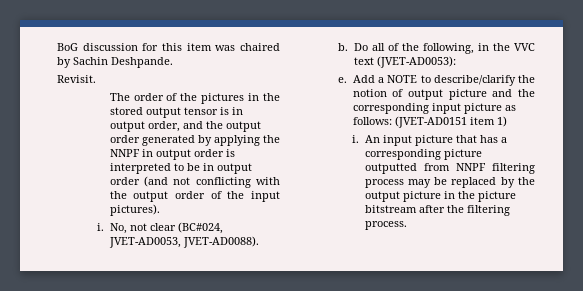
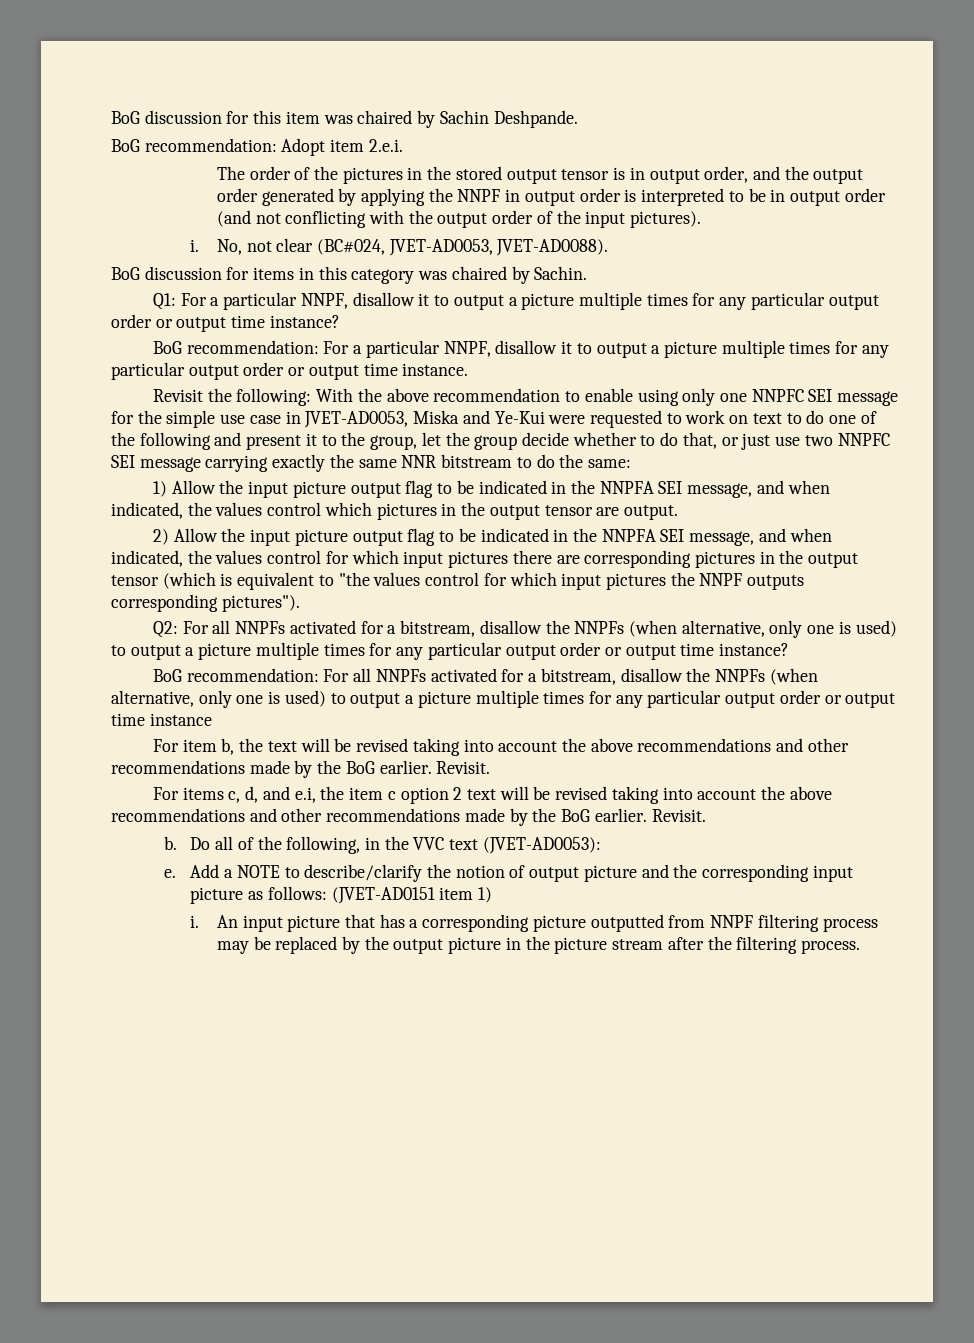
- Revisit.
+ BoG recommendation: Adopt item 2.e.i.
+ BoG discussion for items in this category was chaired by Sachin.
+ Q1: For a particular NNPF, disallow it to output a picture multiple times for any particular output order or output time instance?
+ BoG recommendation: For a particular NNPF, disallow it to output a picture multiple times for any particular output order or output time instance.
+ Revisit the following: With the above recommendation to enable using only one NNPFC SEI message for the simple use case in JVET-AD0053, Miska and Ye-Kui were requested to work on text to do one of the following and present it to the group, let the group decide whether to do that, or just use two NNPFC SEI message carrying exactly the same NNR bitstream to do the same:
+ 1) Allow the input picture output flag to be indicated in the NNPFA SEI message, and when indicated, the values control which pictures in the output tensor are output.
+ 2) Allow the input picture output flag to be indicated in the NNPFA SEI message, and when indicated, the values control for which input pictures there are corresponding pictures in the output tensor (which is equivalent to "the values control for which input pictures the NNPF outputs corresponding pictures").
+ Q2: For all NNPFs activated for a bitstream, disallow the NNPFs (when alternative, only one is used) to output a picture multiple times for any particular output order or output time instance?
+ BoG recommendation: For all NNPFs activated for a bitstream, disallow the NNPFs (when alternative, only one is used) to output a picture multiple times for any particular output order or output time instance
+ For item b, the text will be revised taking into account the above recommendations and other recommendations made by the BoG earlier. Revisit.
+ For items c, d, and e.i, the item c option 2 text will be revised taking into account the above recommendations and other recommendations made by the BoG earlier. Revisit.
- An input picture that has a corresponding picture outputted from NNPF filtering process may be replaced by the output picture in the picture bitstream after the filtering process.
+ An input picture that has a corresponding picture outputted from NNPF filtering process may be replaced by the output picture in the picture stream after the filtering process.

